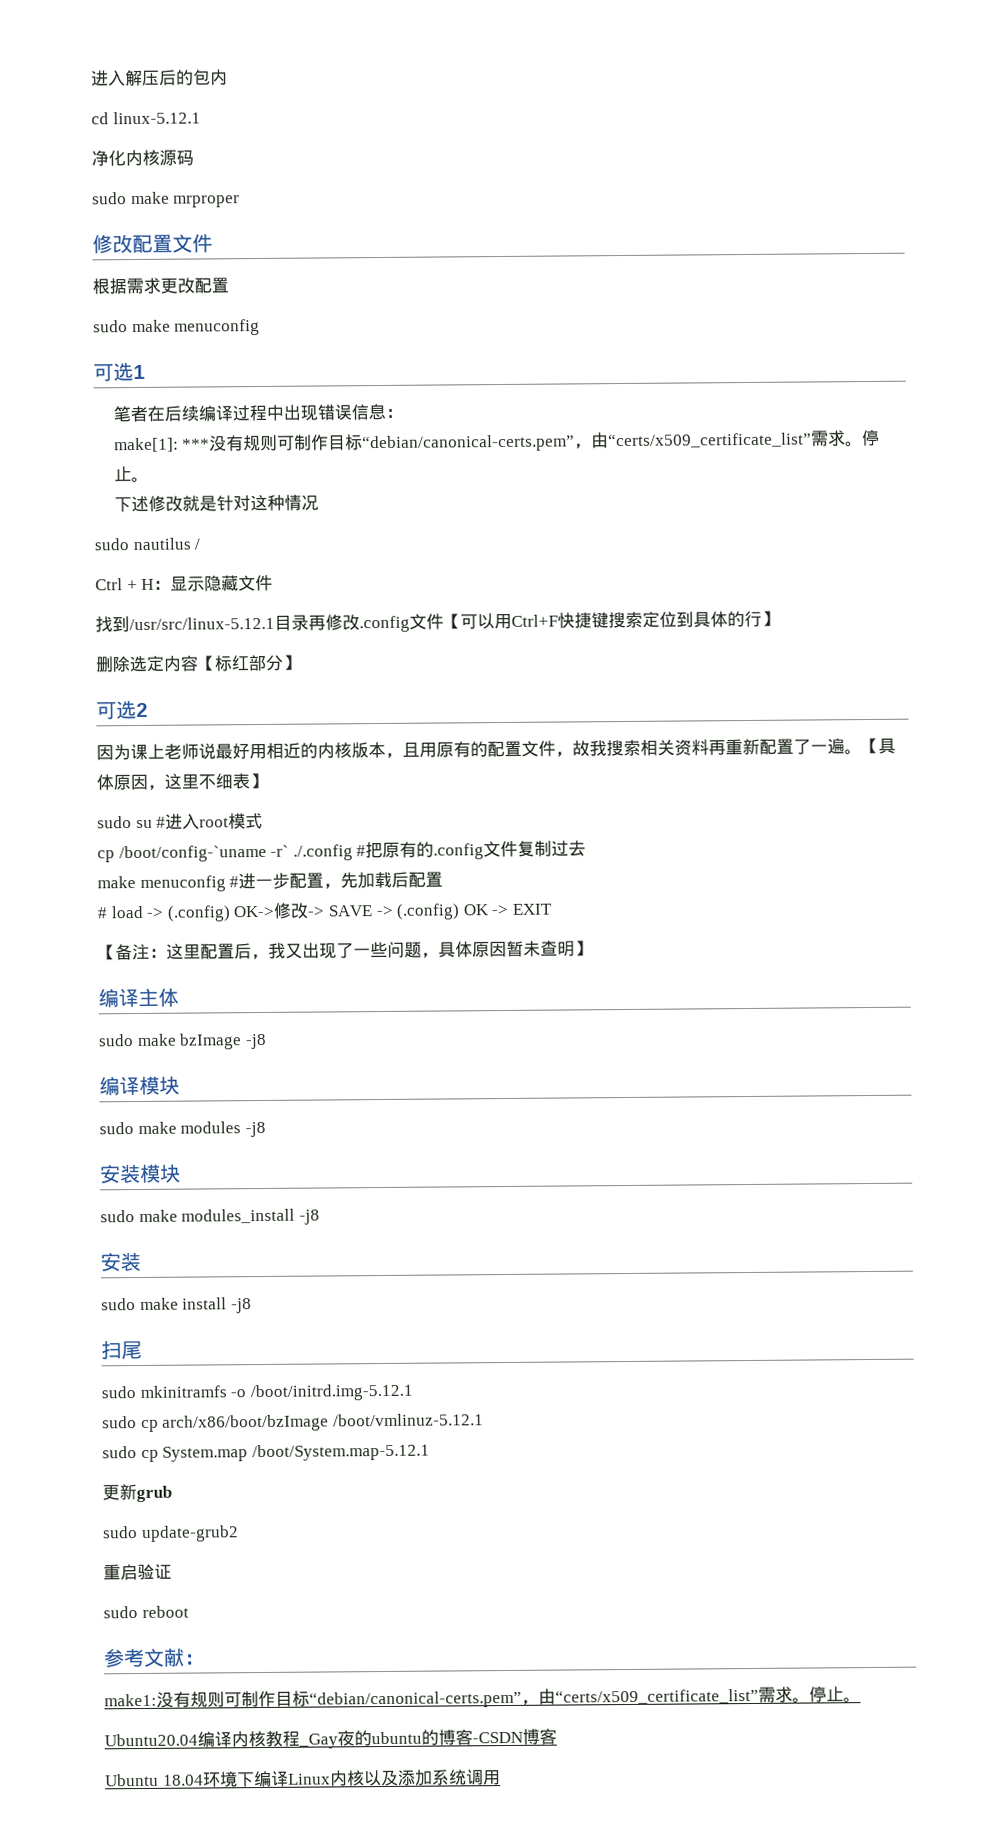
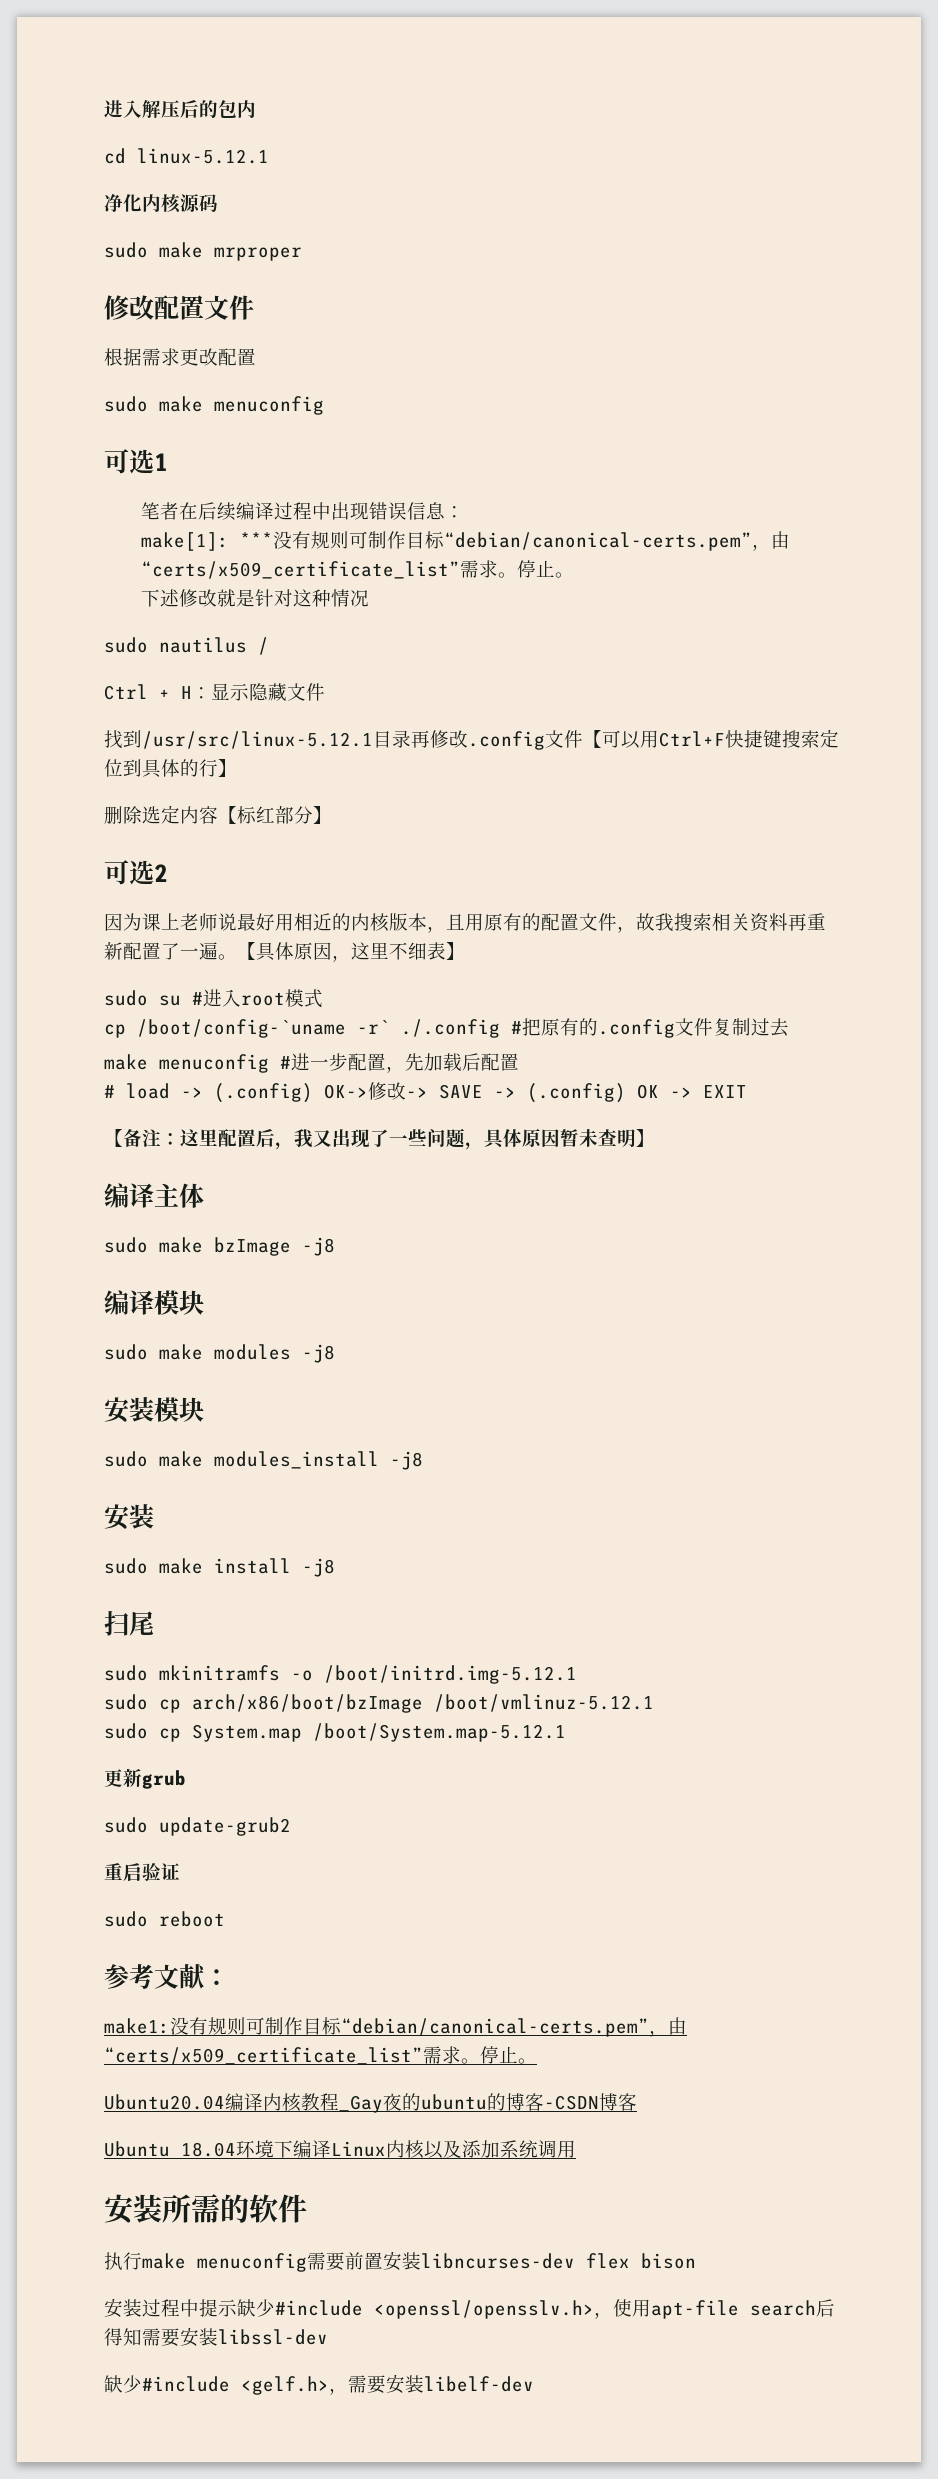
+ 安装所需的软件
+ 执行make menuconfig需要前置安装libncurses-dev flex bison
+ 安装过程中提示缺少#include <openssl/opensslv.h>，使用apt-file search后得知需要安装libssl-dev
+ 缺少#include <gelf.h>，需要安装libelf-dev

